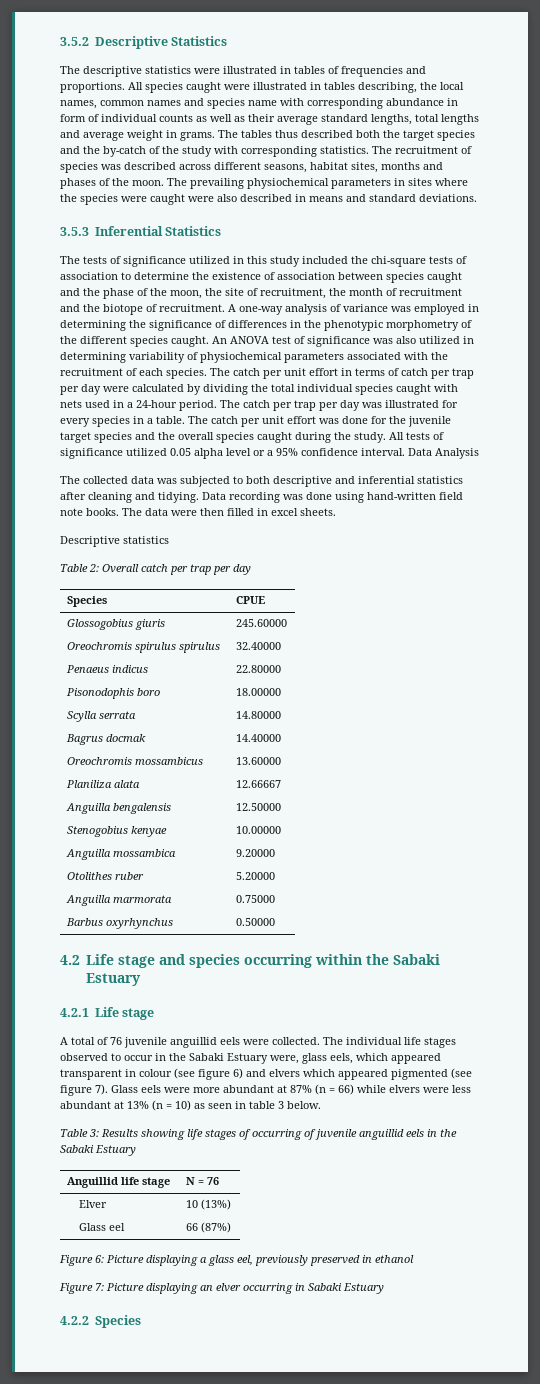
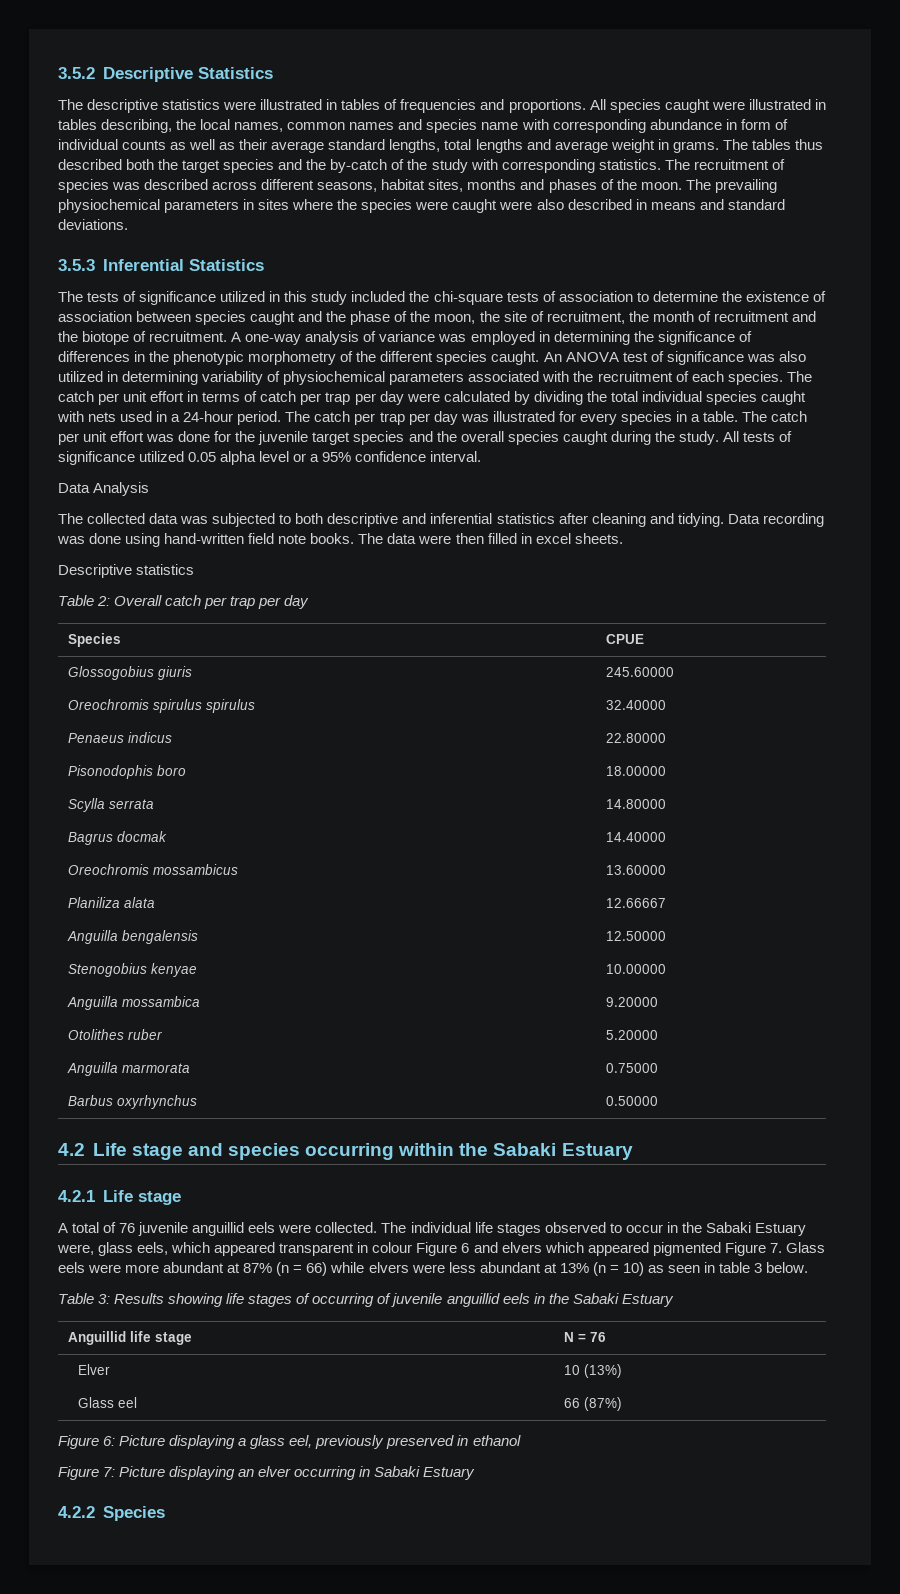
- All tests of significance utilized 0.05 alpha level or a 95% confidence interval. Data Analysis
+ All tests of significance utilized 0.05 alpha level or a 95% confidence interval.
+ Data Analysis
- The individual life stages observed to occur in the Sabaki Estuary were, glass eels, which appeared transparent in colour (see figure 6) and elvers which appeared pigmented (see figure 7). Glass eels were more abundant at 87% (n = 66) while elvers were less abundant at 13% (n = 10) as seen in table 3 below.
+ The individual life stages observed to occur in the Sabaki Estuary were, glass eels, which appeared transparent in colour Figure 6 and elvers which appeared pigmented Figure 7. Glass eels were more abundant at 87% (n = 66) while elvers were less abundant at 13% (n = 10) as seen in table 3 below.

